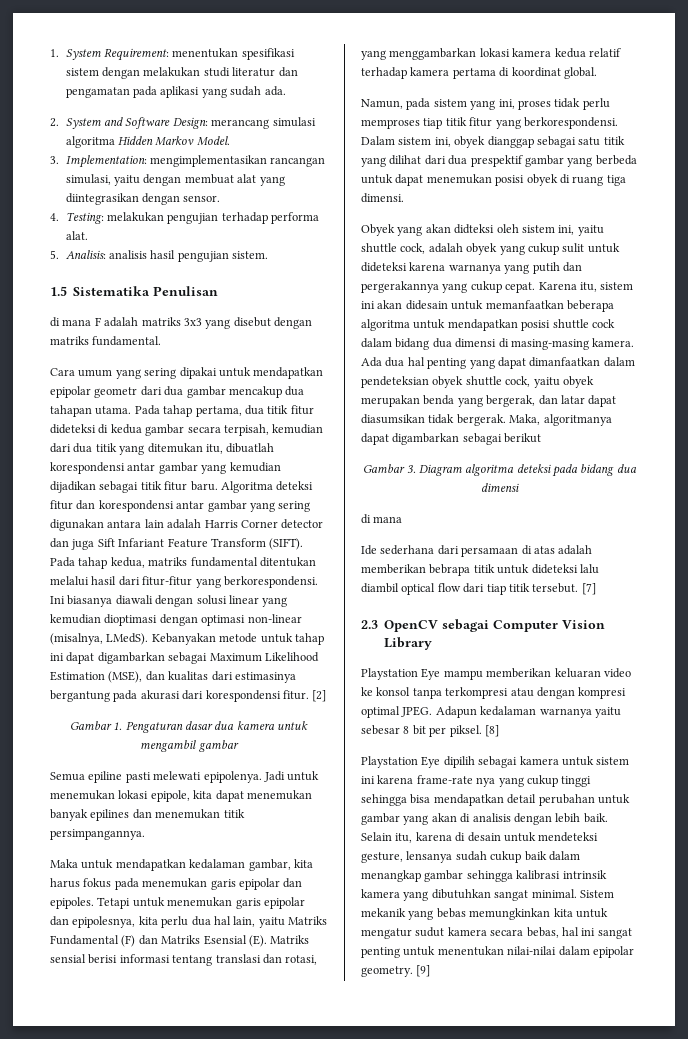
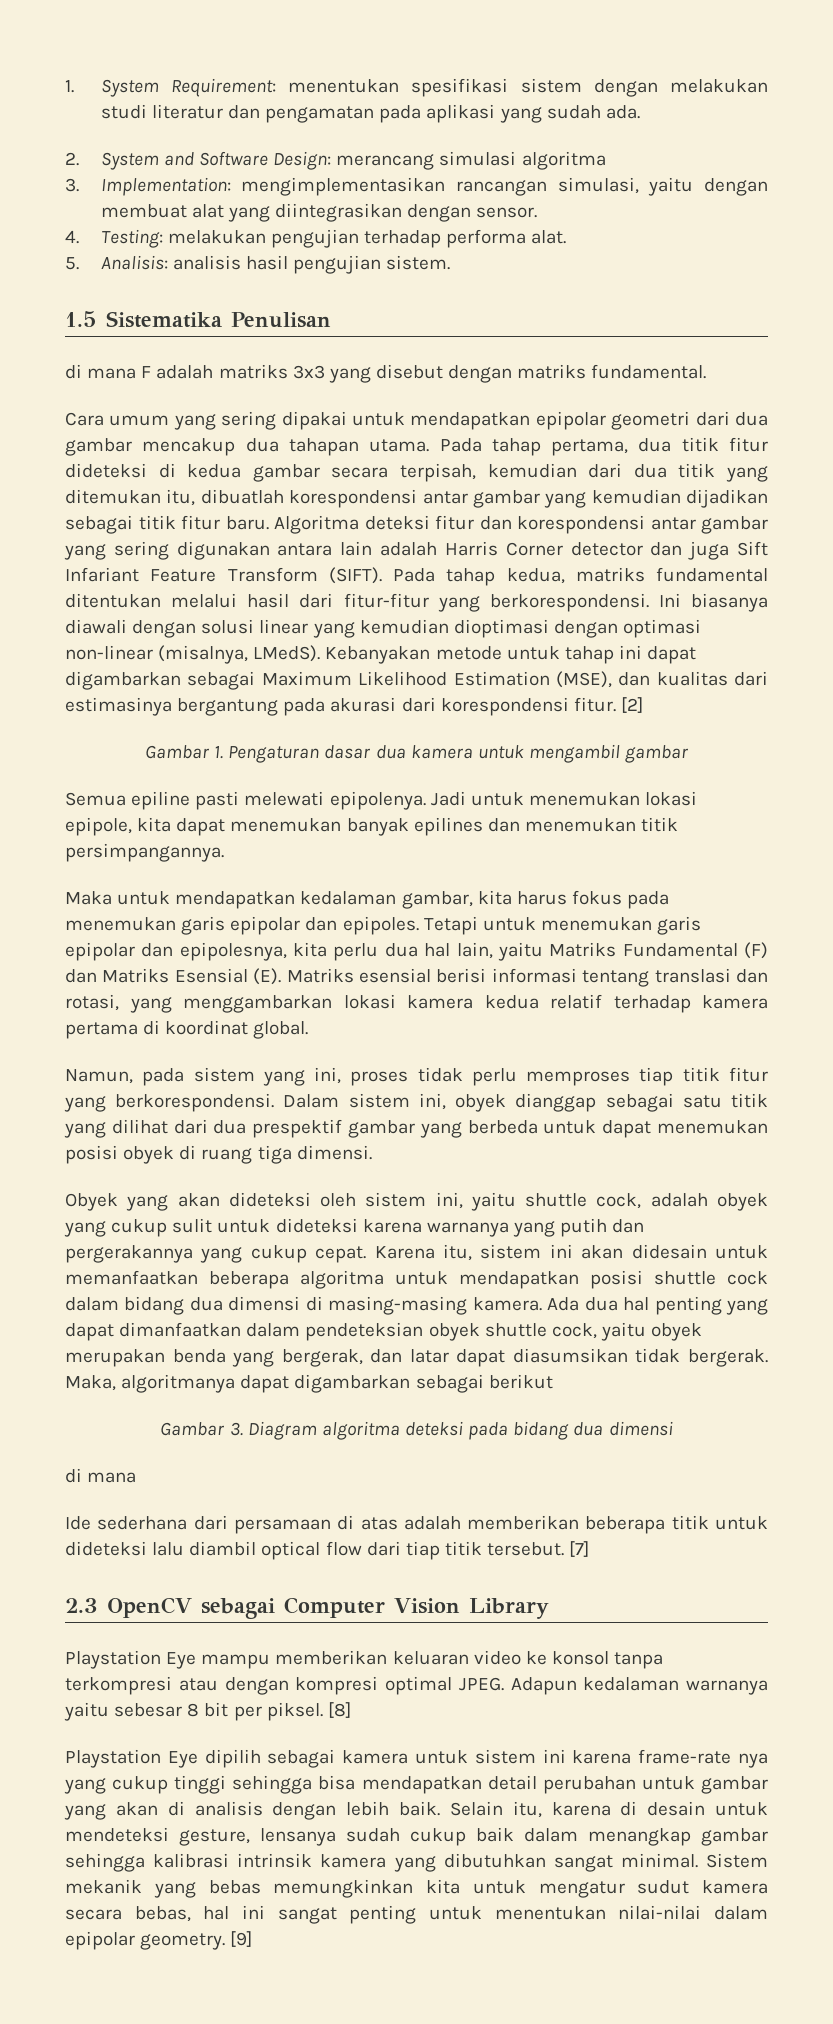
- 2. System and Software Design: merancang simulasi algoritma Hidden Markov Model.
+ 2. System and Software Design: merancang simulasi algoritma
- Cara umum yang sering dipakai untuk mendapatkan epipolar geometr dari dua gambar mencakup dua tahapan utama.
+ Cara umum yang sering dipakai untuk mendapatkan epipolar geometri dari dua gambar mencakup dua tahapan utama.
- Tetapi untuk menemukan garis epipolar dan epipolesnya, kita perlu dua hal lain, yaitu Matriks Fundamental (F) dan Matriks Esensial (E). Matriks sensial berisi informasi tentang translasi dan rotasi, yang menggambarkan lokasi kamera kedua relatif terhadap kamera pertama di koordinat global.
+ Tetapi untuk menemukan garis epipolar dan epipolesnya, kita perlu dua hal lain, yaitu Matriks Fundamental (F) dan Matriks Esensial (E). Matriks esensial berisi informasi tentang translasi dan rotasi, yang menggambarkan lokasi kamera kedua relatif terhadap kamera pertama di koordinat global.
- Obyek yang akan didteksi oleh sistem ini, yaitu shuttle cock, adalah obyek yang cukup sulit untuk dideteksi karena warnanya yang putih dan pergerakannya yang cukup cepat.
+ Obyek yang akan dideteksi oleh sistem ini, yaitu shuttle cock, adalah obyek yang cukup sulit untuk dideteksi karena warnanya yang putih dan pergerakannya yang cukup cepat.
- Ide sederhana dari persamaan di atas adalah memberikan bebrapa titik untuk dideteksi lalu diambil optical flow dari tiap titik tersebut.
+ Ide sederhana dari persamaan di atas adalah memberikan beberapa titik untuk dideteksi lalu diambil optical flow dari tiap titik tersebut.

